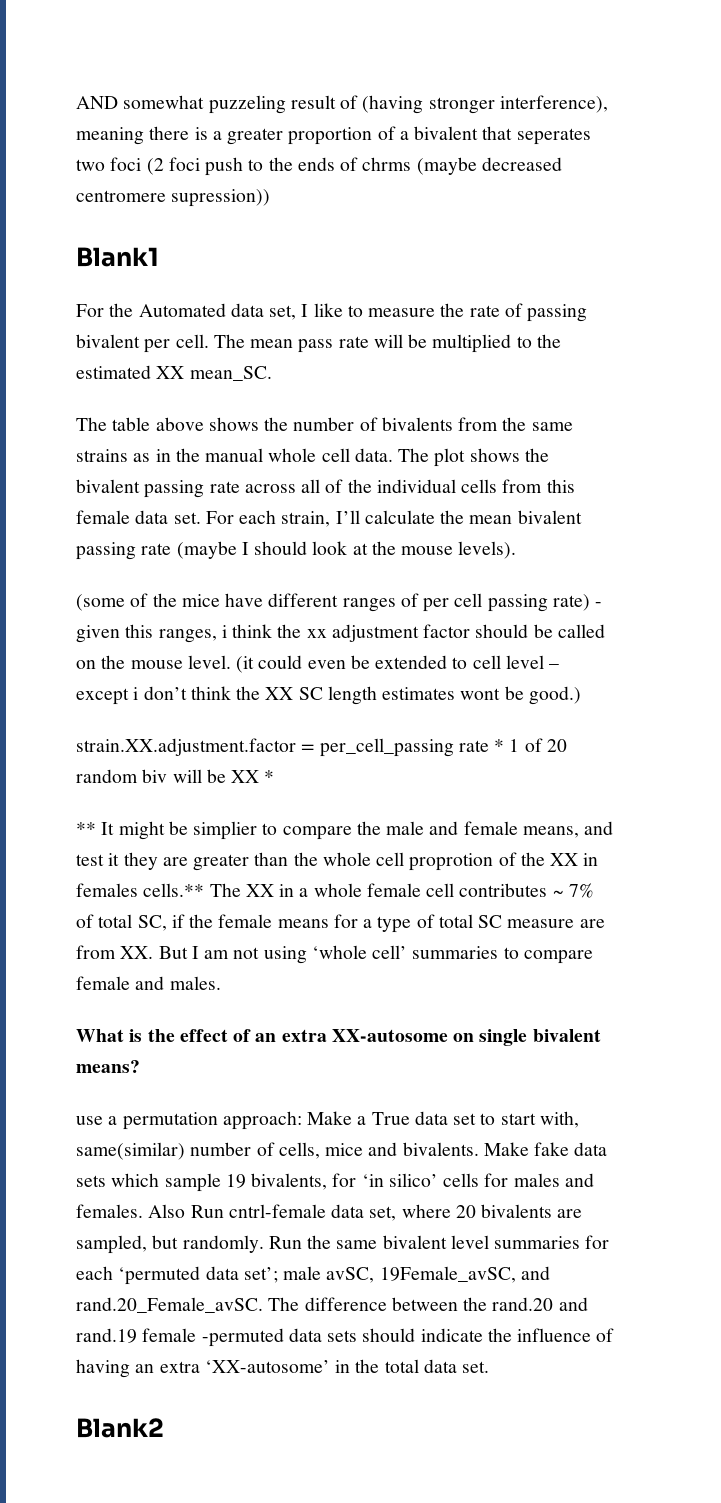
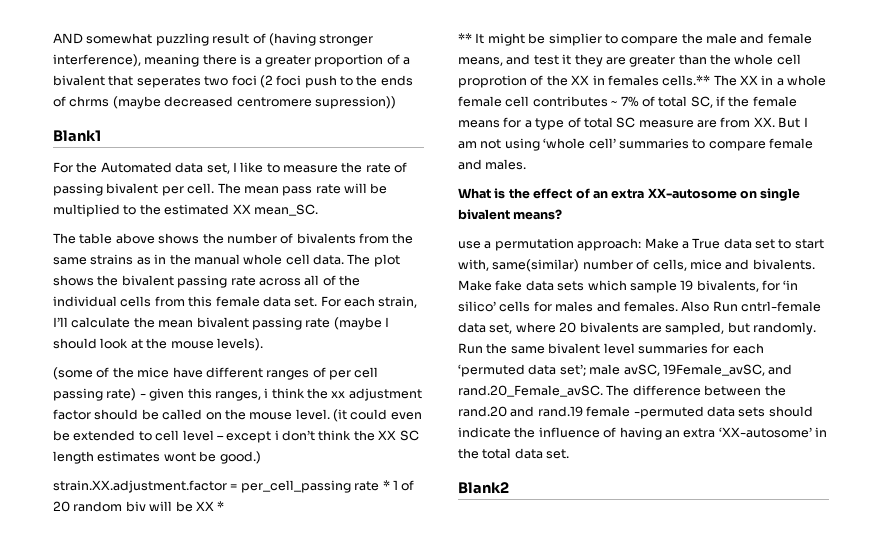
- AND somewhat puzzeling result of (having stronger interference), meaning there is a greater proportion of a bivalent that seperates two foci (2 foci push to the ends of chrms (maybe decreased centromere supression))
+ AND somewhat puzzling result of (having stronger interference), meaning there is a greater proportion of a bivalent that seperates two foci (2 foci push to the ends of chrms (maybe decreased centromere supression))

